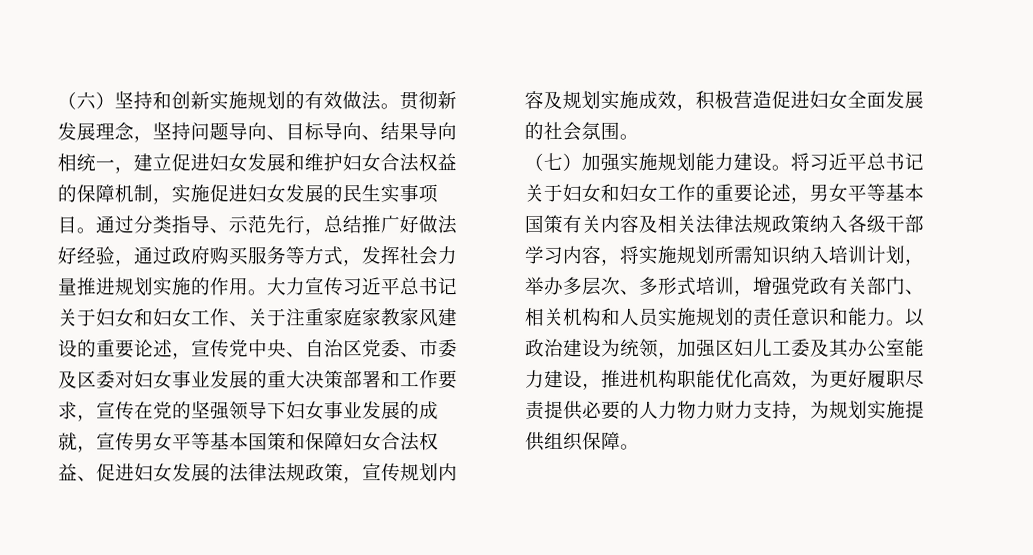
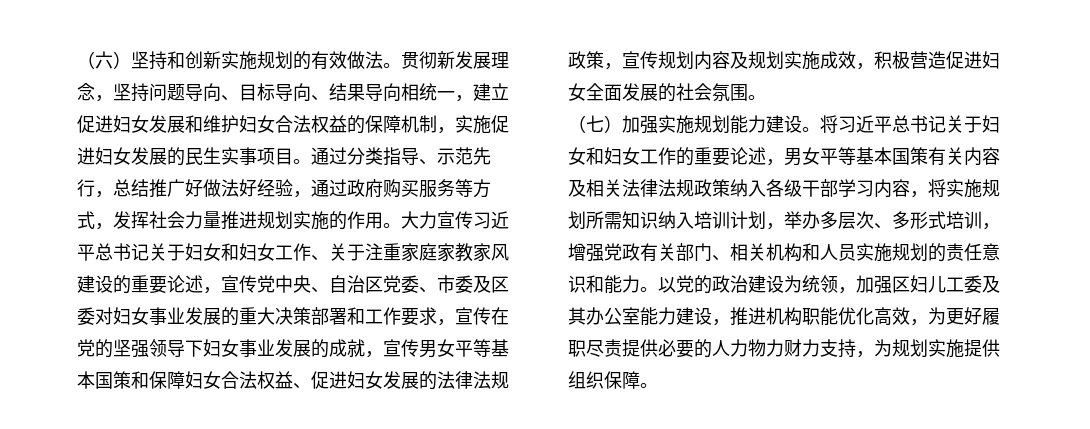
- 以政治建设为统领，加强区妇儿工委及其办公室能力建设，推进机构职能优化高效，为更好履职尽责提供必要的人力物力财力支持，为规划实施提供组织保障。
+ 以党的政治建设为统领，加强区妇儿工委及其办公室能力建设，推进机构职能优化高效，为更好履职尽责提供必要的人力物力财力支持，为规划实施提供组织保障。

